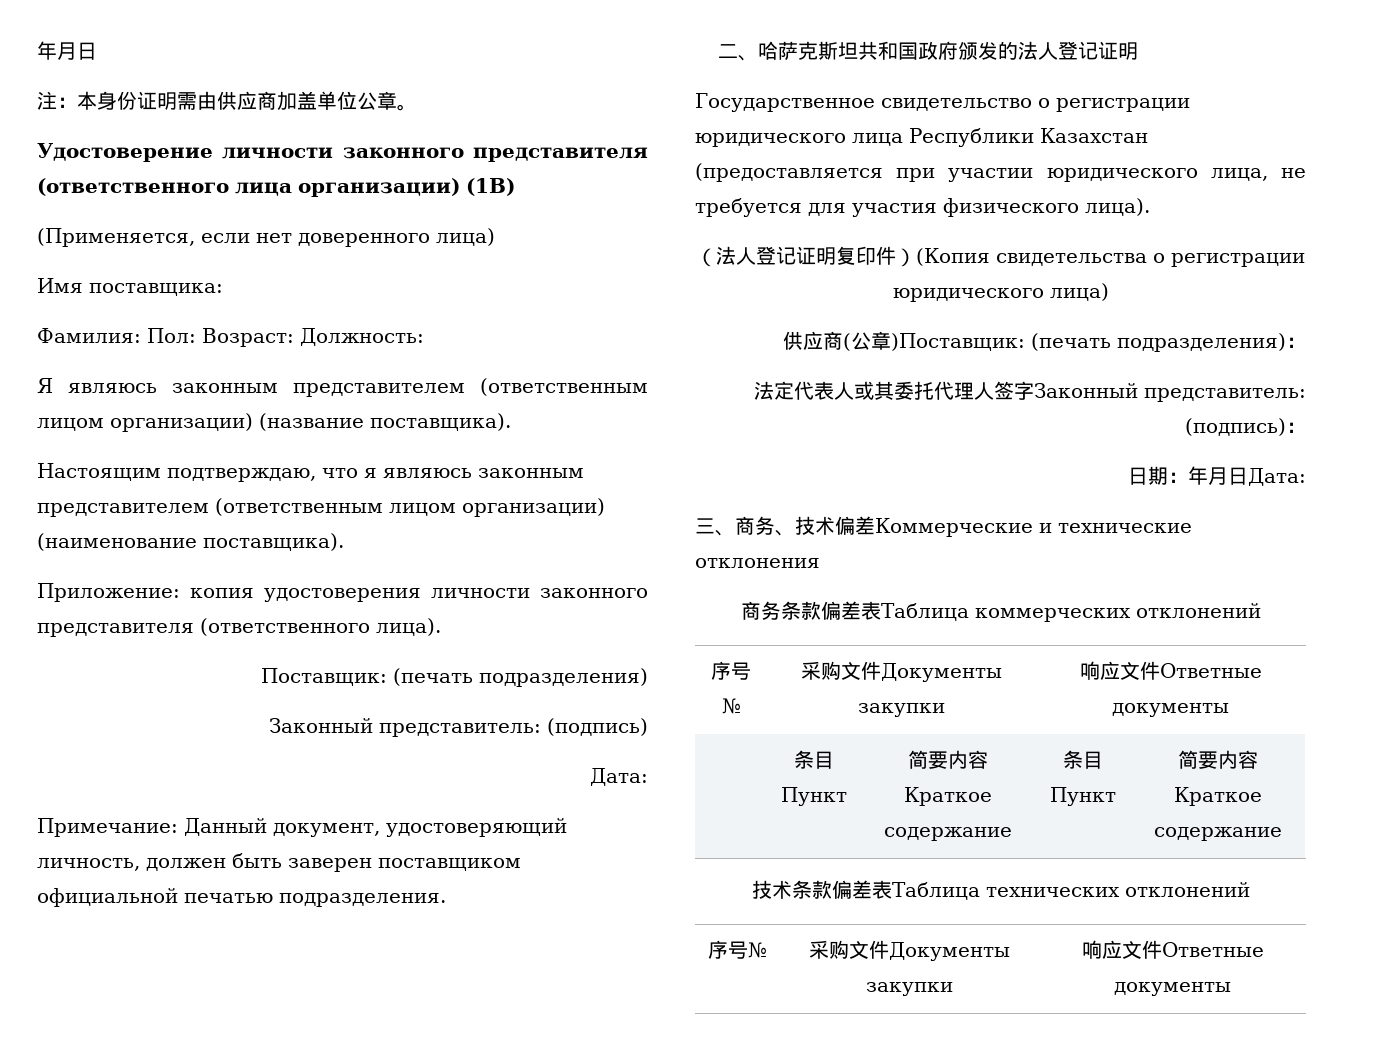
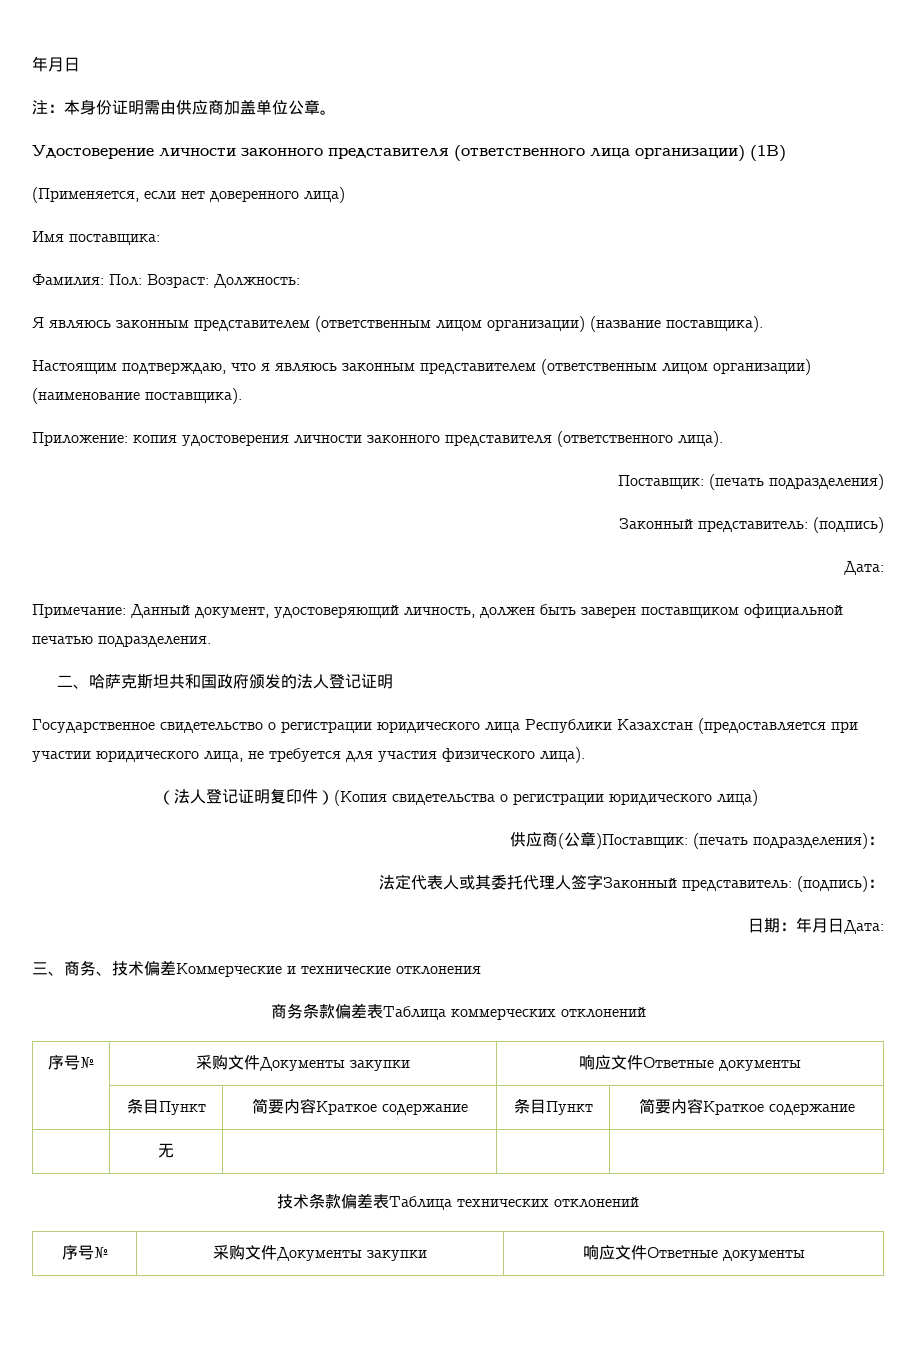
+ | 无 | | |

